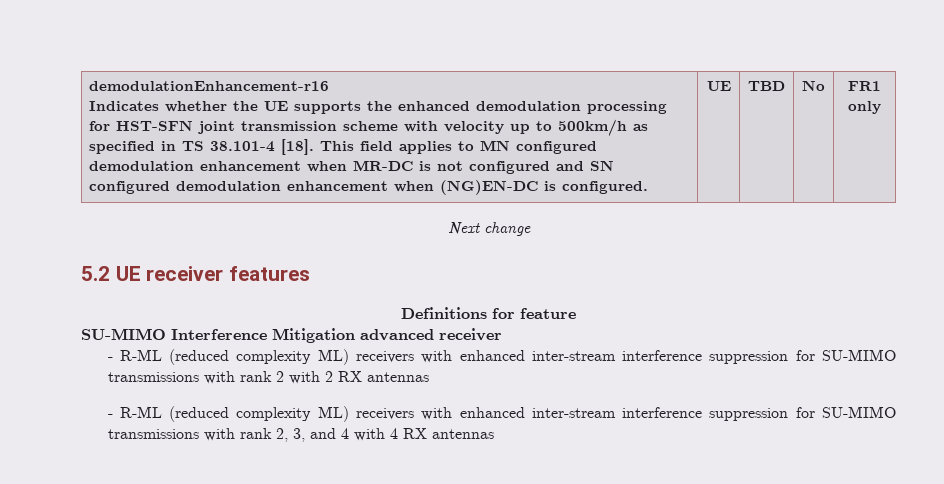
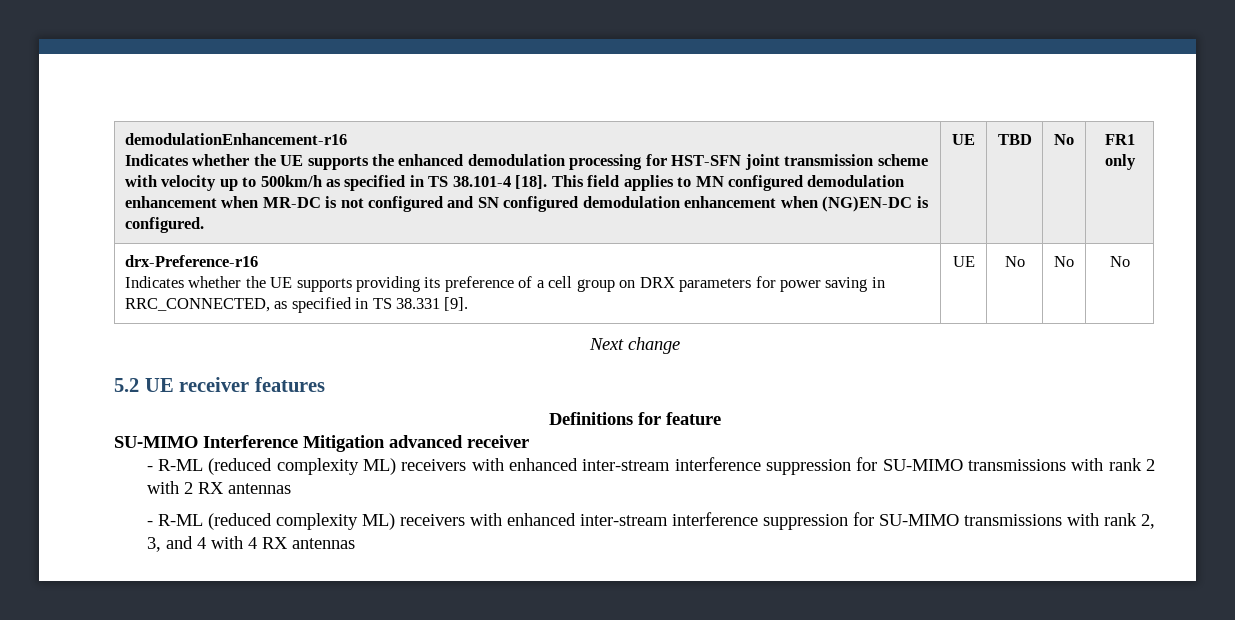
+ drx-Preference-r16
+ Indicates whether the UE supports providing its preference of a cell group on DRX parameters for power saving in RRC_CONNECTED, as specified in TS 38.331 [9]. | UE | No | No | No

